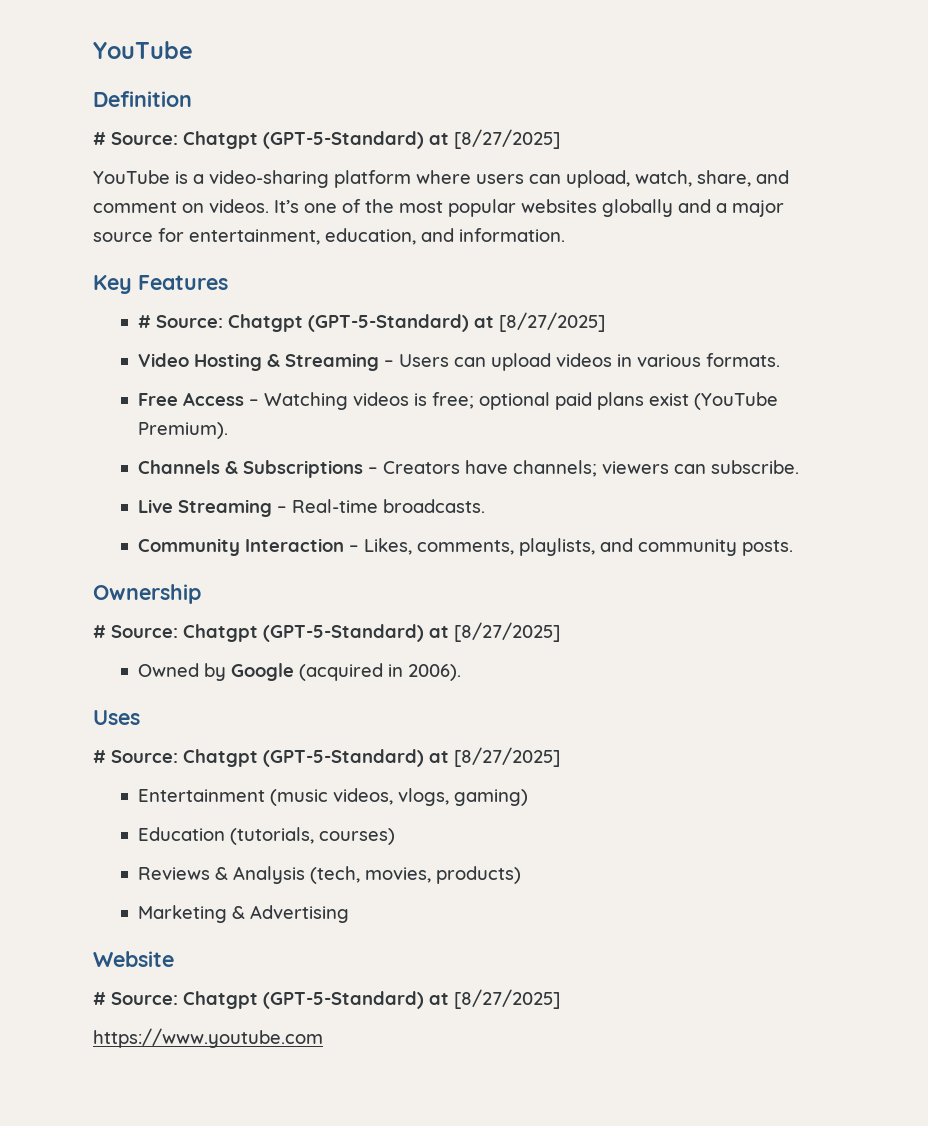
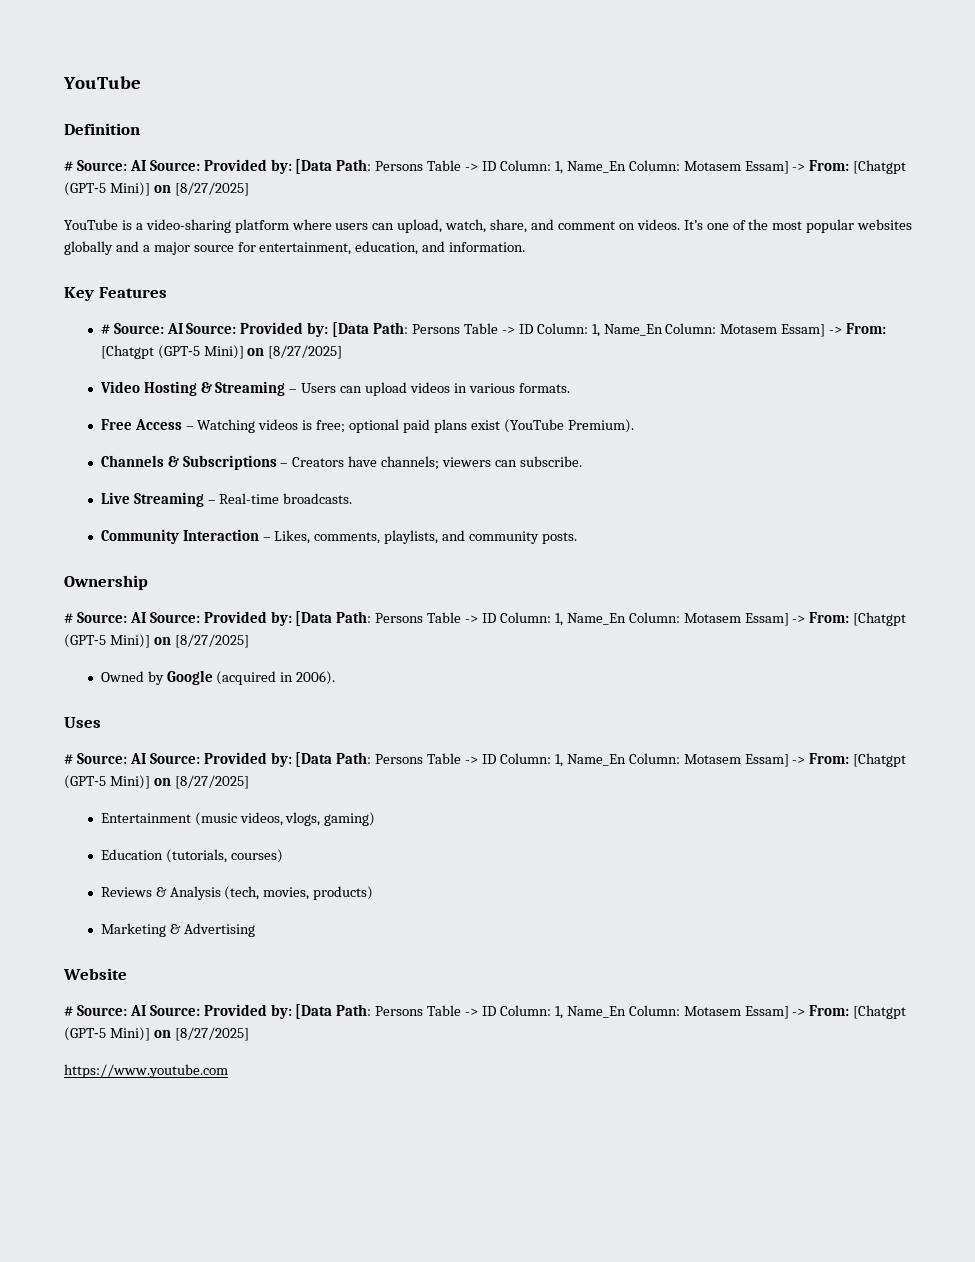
  Definition
- # Source: Chatgpt (GPT-5-Standard) at [8/27/2025]
+ # Source: AI Source: Provided by: [Data Path: Persons Table -> ID Column: 1, Name_En Column: Motasem Essam] -> From: [Chatgpt (GPT‑5 Mini)] on [8/27/2025]
  Key Features
- # Source: Chatgpt (GPT-5-Standard) at [8/27/2025]
+ # Source: AI Source: Provided by: [Data Path: Persons Table -> ID Column: 1, Name_En Column: Motasem Essam] -> From: [Chatgpt (GPT‑5 Mini)] on [8/27/2025]
  Ownership
- # Source: Chatgpt (GPT-5-Standard) at [8/27/2025]
+ # Source: AI Source: Provided by: [Data Path: Persons Table -> ID Column: 1, Name_En Column: Motasem Essam] -> From: [Chatgpt (GPT‑5 Mini)] on [8/27/2025]
  Uses
- # Source: Chatgpt (GPT-5-Standard) at [8/27/2025]
+ # Source: AI Source: Provided by: [Data Path: Persons Table -> ID Column: 1, Name_En Column: Motasem Essam] -> From: [Chatgpt (GPT‑5 Mini)] on [8/27/2025]
  Website
- # Source: Chatgpt (GPT-5-Standard) at [8/27/2025]
+ # Source: AI Source: Provided by: [Data Path: Persons Table -> ID Column: 1, Name_En Column: Motasem Essam] -> From: [Chatgpt (GPT‑5 Mini)] on [8/27/2025]

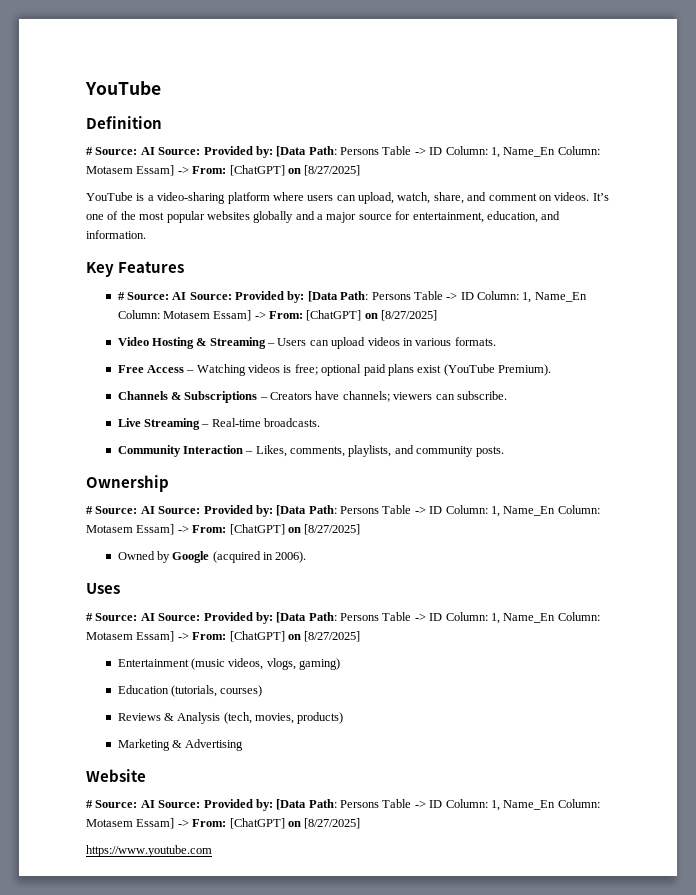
  Definition
- # Source: AI Source: Provided by: [Data Path: Persons Table -> ID Column: 1, Name_En Column: Motasem Essam] -> From: [Chatgpt (GPT‑5 Mini)] on [8/27/2025]
+ # Source: AI Source: Provided by: [Data Path: Persons Table -> ID Column: 1, Name_En Column: Motasem Essam] -> From: [ChatGPT] on [8/27/2025]
  Key Features
- # Source: AI Source: Provided by: [Data Path: Persons Table -> ID Column: 1, Name_En Column: Motasem Essam] -> From: [Chatgpt (GPT‑5 Mini)] on [8/27/2025]
+ # Source: AI Source: Provided by: [Data Path: Persons Table -> ID Column: 1, Name_En Column: Motasem Essam] -> From: [ChatGPT] on [8/27/2025]
  Ownership
- # Source: AI Source: Provided by: [Data Path: Persons Table -> ID Column: 1, Name_En Column: Motasem Essam] -> From: [Chatgpt (GPT‑5 Mini)] on [8/27/2025]
+ # Source: AI Source: Provided by: [Data Path: Persons Table -> ID Column: 1, Name_En Column: Motasem Essam] -> From: [ChatGPT] on [8/27/2025]
  Uses
- # Source: AI Source: Provided by: [Data Path: Persons Table -> ID Column: 1, Name_En Column: Motasem Essam] -> From: [Chatgpt (GPT‑5 Mini)] on [8/27/2025]
+ # Source: AI Source: Provided by: [Data Path: Persons Table -> ID Column: 1, Name_En Column: Motasem Essam] -> From: [ChatGPT] on [8/27/2025]
  Website
- # Source: AI Source: Provided by: [Data Path: Persons Table -> ID Column: 1, Name_En Column: Motasem Essam] -> From: [Chatgpt (GPT‑5 Mini)] on [8/27/2025]
+ # Source: AI Source: Provided by: [Data Path: Persons Table -> ID Column: 1, Name_En Column: Motasem Essam] -> From: [ChatGPT] on [8/27/2025]

